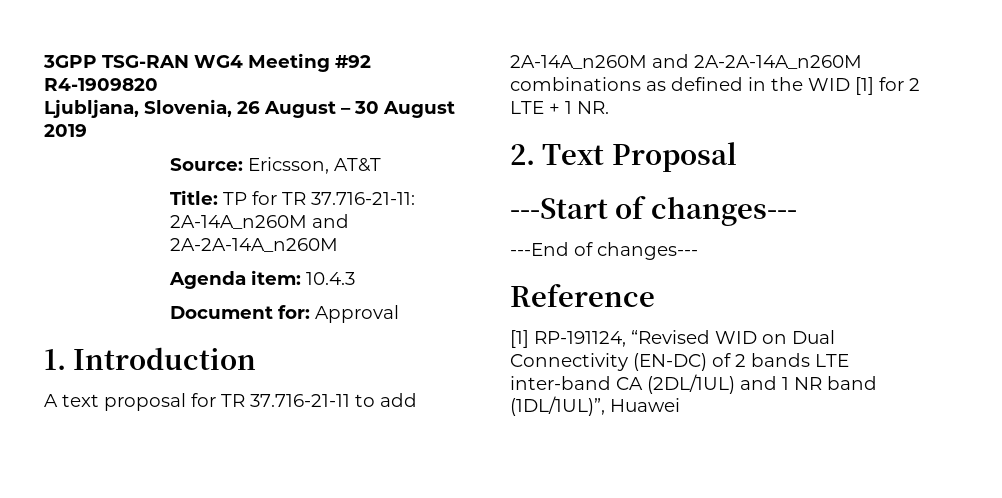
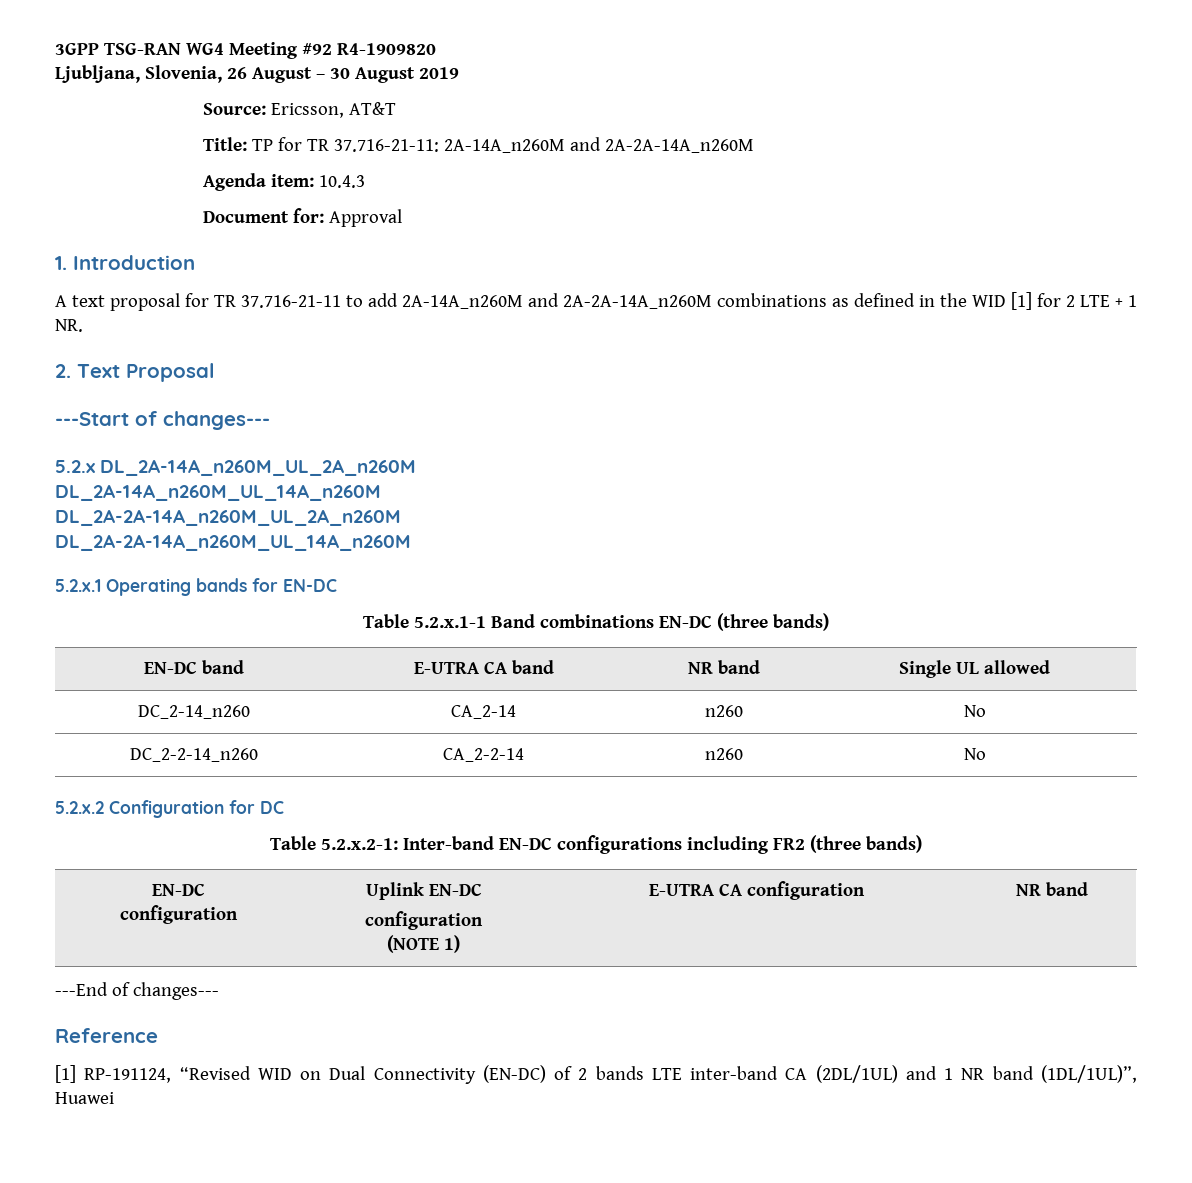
+ 5.2.x DL_2A-14A_n260M_UL_2A_n260M
+ DL_2A-14A_n260M_UL_14A_n260M
+ DL_2A-2A-14A_n260M_UL_2A_n260M
+ DL_2A-2A-14A_n260M_UL_14A_n260M
+ 5.2.x.1 Operating bands for EN-DC
+ Table 5.2.x.1-1 Band combinations EN-DC (three bands)
+ EN-DC band | E-UTRA CA band | NR band | Single UL allowed
+ DC_2-14_n260 | CA_2-14 | n260 | No
+ DC_2-2-14_n260 | CA_2-2-14 | n260 | No
+ 5.2.x.2 Configuration for DC
+ Table 5.2.x.2-1: Inter-band EN-DC configurations including FR2 (three bands)
+ EN-DC
+ configuration | Uplink EN-DC
+ configuration
+ (NOTE 1) | E-UTRA CA configuration | NR band

